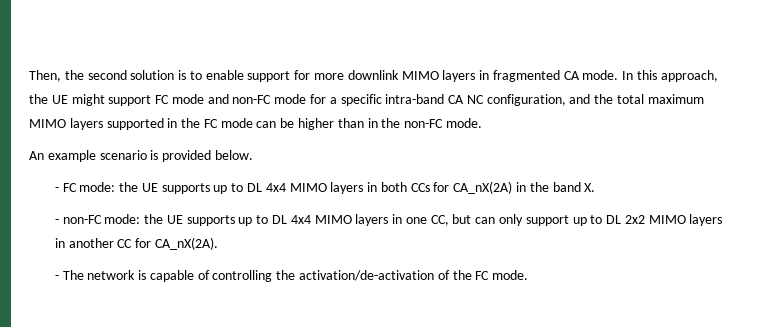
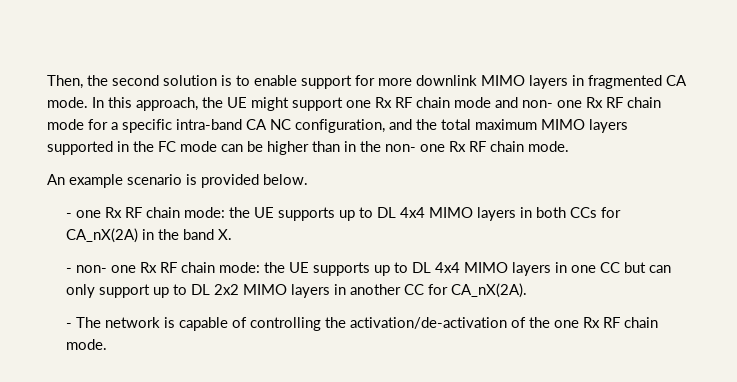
- In this approach, the UE might support FC mode and non-FC mode for a specific intra-band CA NC configuration, and the total maximum MIMO layers supported in the FC mode can be higher than in the non-FC mode.
+ In this approach, the UE might support one Rx RF chain mode and non- one Rx RF chain mode for a specific intra-band CA NC configuration, and the total maximum MIMO layers supported in the FC mode can be higher than in the non- one Rx RF chain mode.
- - FC mode: the UE supports up to DL 4x4 MIMO layers in both CCs for CA_nX(2A) in the band X.
+ - one Rx RF chain mode: the UE supports up to DL 4x4 MIMO layers in both CCs for CA_nX(2A) in the band X.
- - non-FC mode: the UE supports up to DL 4x4 MIMO layers in one CC, but can only support up to DL 2x2 MIMO layers in another CC for CA_nX(2A).
+ - non- one Rx RF chain mode: the UE supports up to DL 4x4 MIMO layers in one CC but can only support up to DL 2x2 MIMO layers in another CC for CA_nX(2A).
- - The network is capable of controlling the activation/de-activation of the FC mode.
+ - The network is capable of controlling the activation/de-activation of the one Rx RF chain mode.

